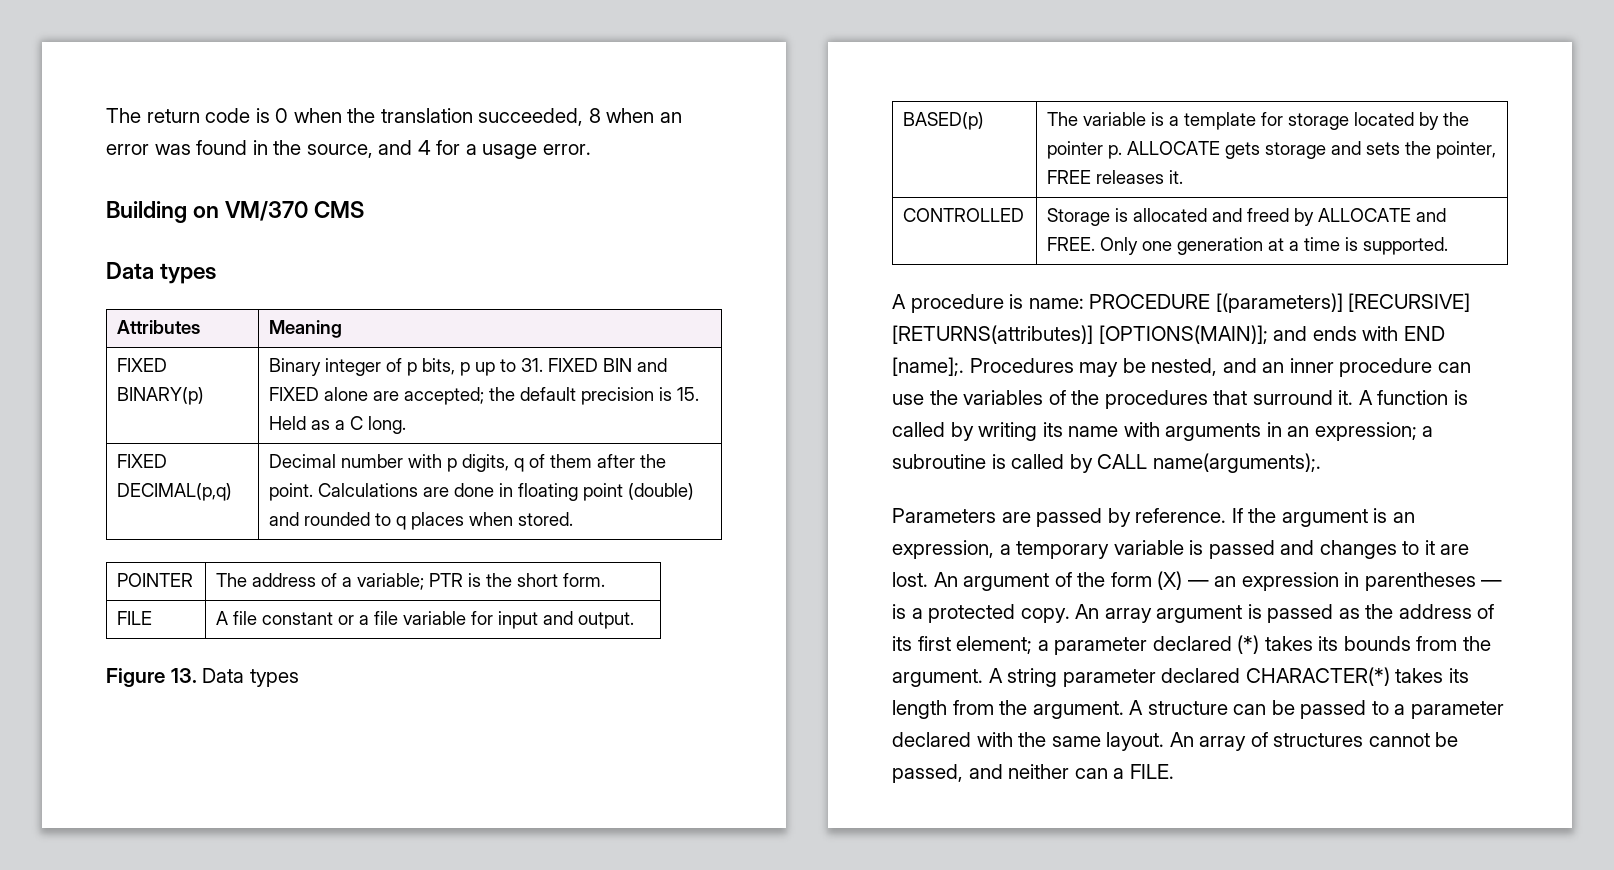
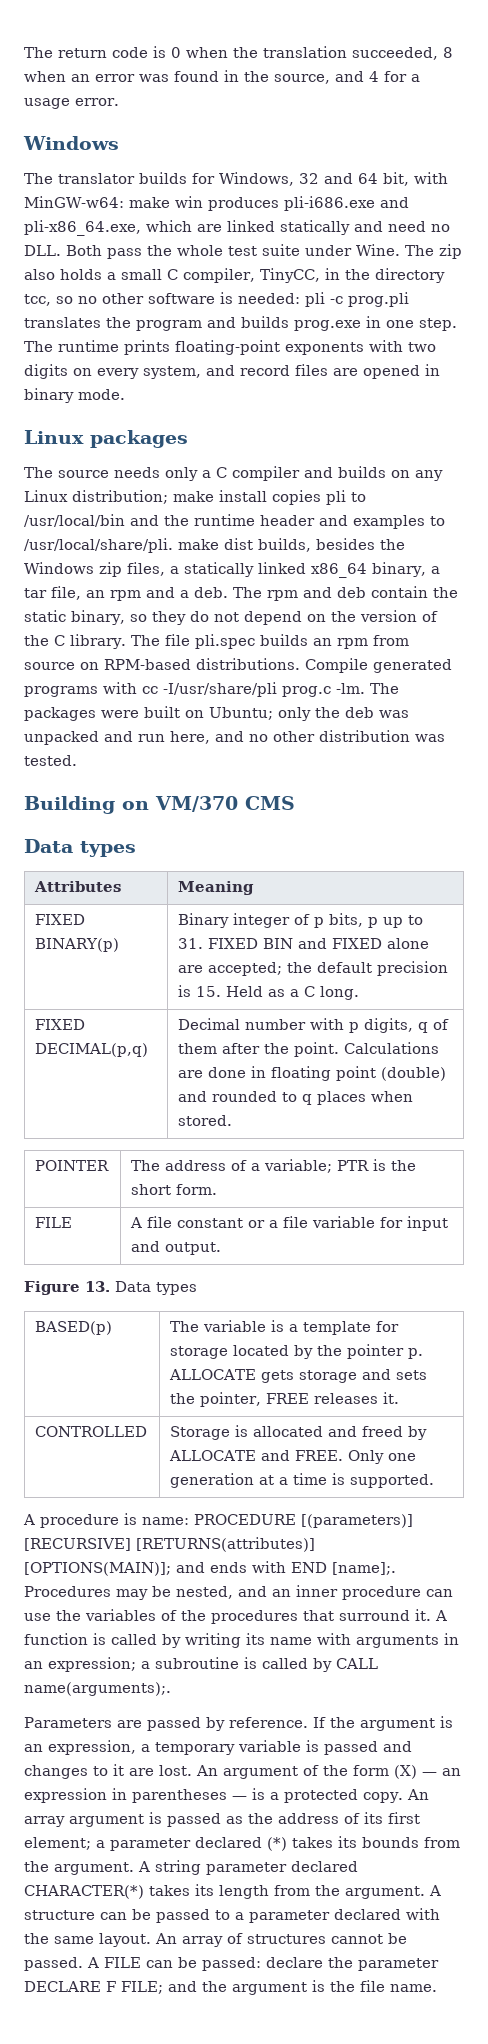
  The return code is 0 when the translation succeeded, 8 when an error was found in the source, and 4 for a usage error.
+ Windows
+ The translator builds for Windows, 32 and 64 bit, with MinGW-w64: make win produces pli-i686.exe and pli-x86_64.exe, which are linked statically and need no DLL. Both pass the whole test suite under Wine. The zip also holds a small C compiler, TinyCC, in the directory tcc, so no other software is needed: pli -c prog.pli translates the program and builds prog.exe in one step. The runtime prints floating-point exponents with two digits on every system, and record files are opened in binary mode.
+ Linux packages
+ The source needs only a C compiler and builds on any Linux distribution; make install copies pli to /usr/local/bin and the runtime header and examples to /usr/local/share/pli. make dist builds, besides the Windows zip files, a statically linked x86_64 binary, a tar file, an rpm and a deb. The rpm and deb contain the static binary, so they do not depend on the version of the C library. The file pli.spec builds an rpm from source on RPM-based distributions. Compile generated programs with cc -I/usr/share/pli prog.c -lm. The packages were built on Ubuntu; only the deb was unpacked and run here, and no other distribution was tested.
- An array of structures cannot be passed, and neither can a FILE.
+ An array of structures cannot be passed. A FILE can be passed: declare the parameter DECLARE F FILE; and the argument is the file name.

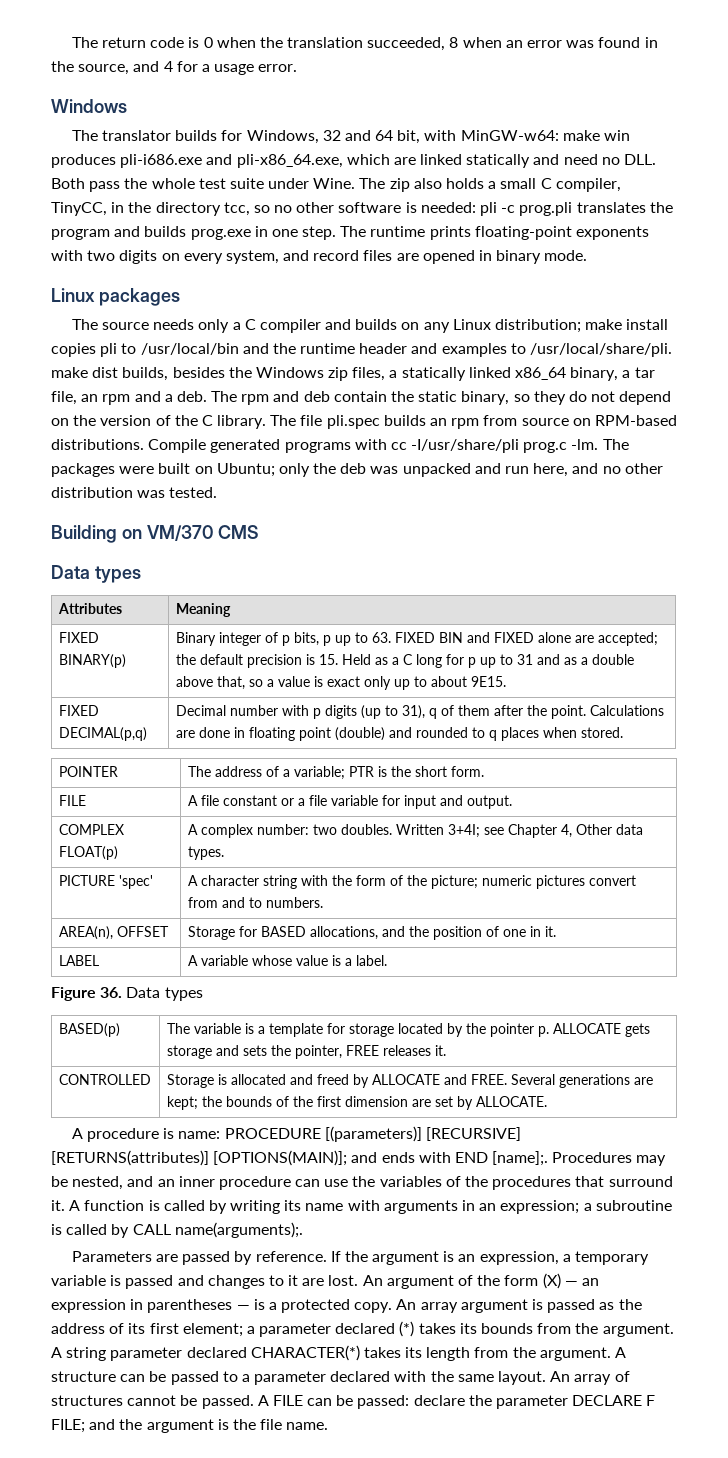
- Binary integer of p bits, p up to 31. FIXED BIN and FIXED alone are accepted; the default precision is 15. Held as a C long.
+ Binary integer of p bits, p up to 63. FIXED BIN and FIXED alone are accepted; the default precision is 15. Held as a C long for p up to 31 and as a double above that, so a value is exact only up to about 9E15.
- FIXED DECIMAL(p,q) | Decimal number with p digits, q of them after the point. Calculations are done in floating point (double) and rounded to q places when stored.
+ FIXED DECIMAL(p,q) | Decimal number with p digits (up to 31), q of them after the point. Calculations are done in floating point (double) and rounded to q places when stored.
+ COMPLEX FLOAT(p) | A complex number: two doubles. Written 3+4I; see Chapter 4, Other data types.
+ PICTURE 'spec' | A character string with the form of the picture; numeric pictures convert from and to numbers.
+ AREA(n), OFFSET | Storage for BASED allocations, and the position of one in it.
+ LABEL | A variable whose value is a label.
- Figure 13. Data types
+ Figure 36. Data types
- CONTROLLED | Storage is allocated and freed by ALLOCATE and FREE. Only one generation at a time is supported.
+ CONTROLLED | Storage is allocated and freed by ALLOCATE and FREE. Several generations are kept; the bounds of the first dimension are set by ALLOCATE.

